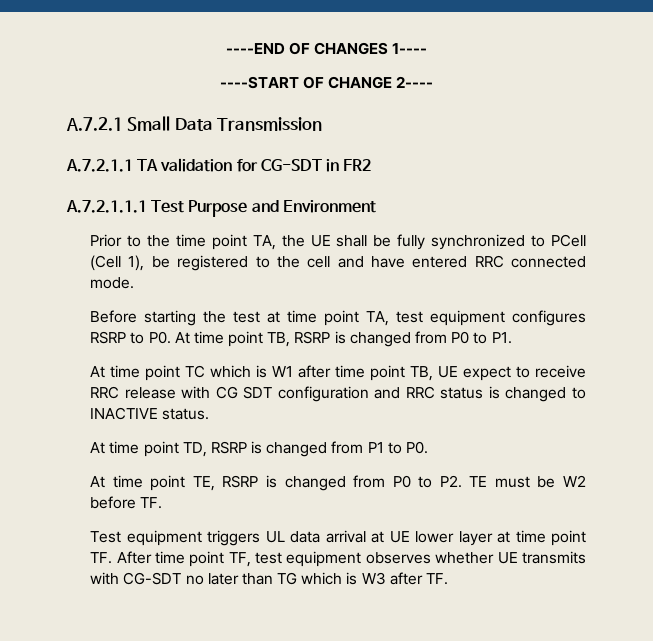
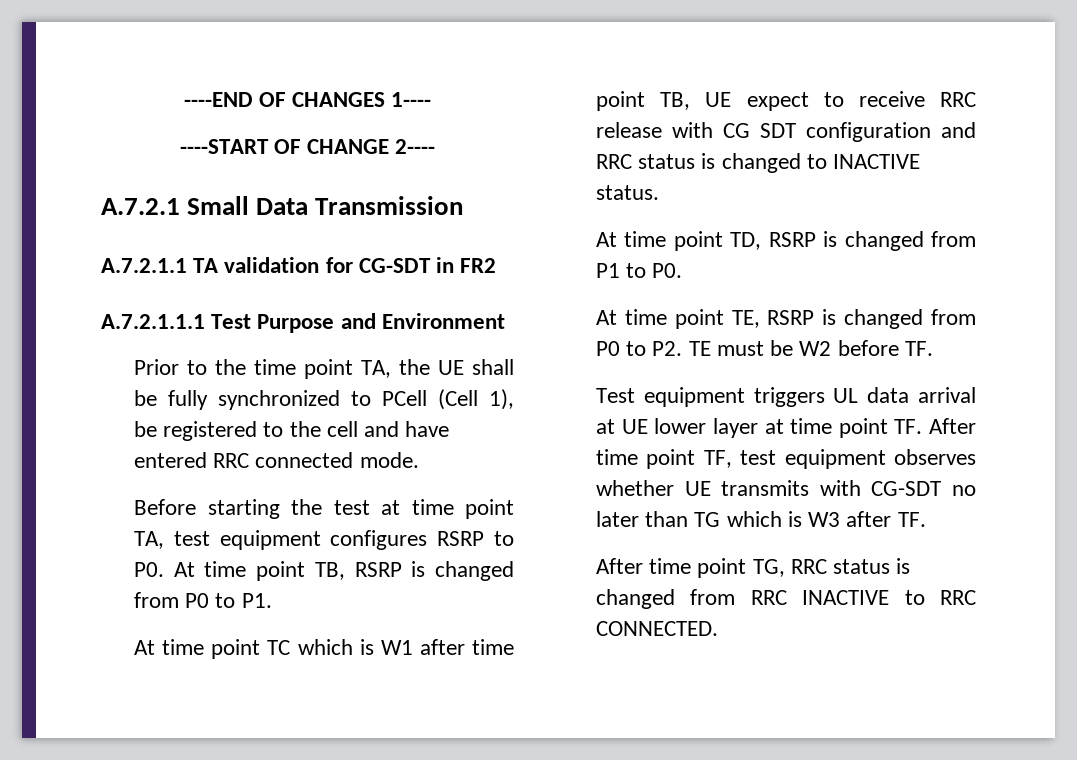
+ After time point TG, RRC status is changed from RRC INACTIVE to RRC CONNECTED.

